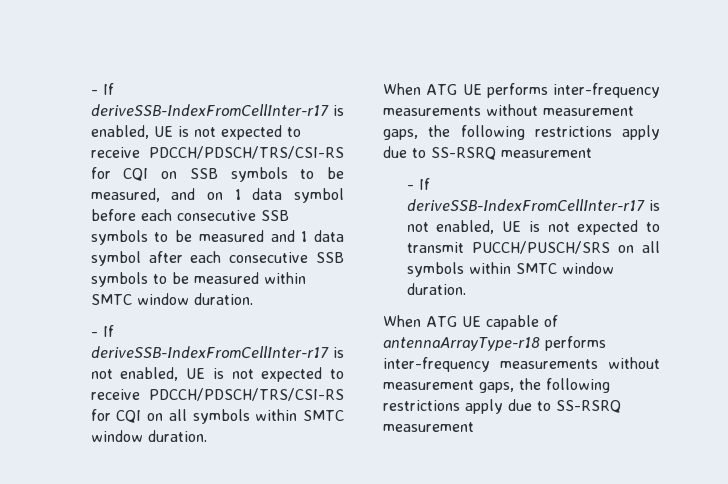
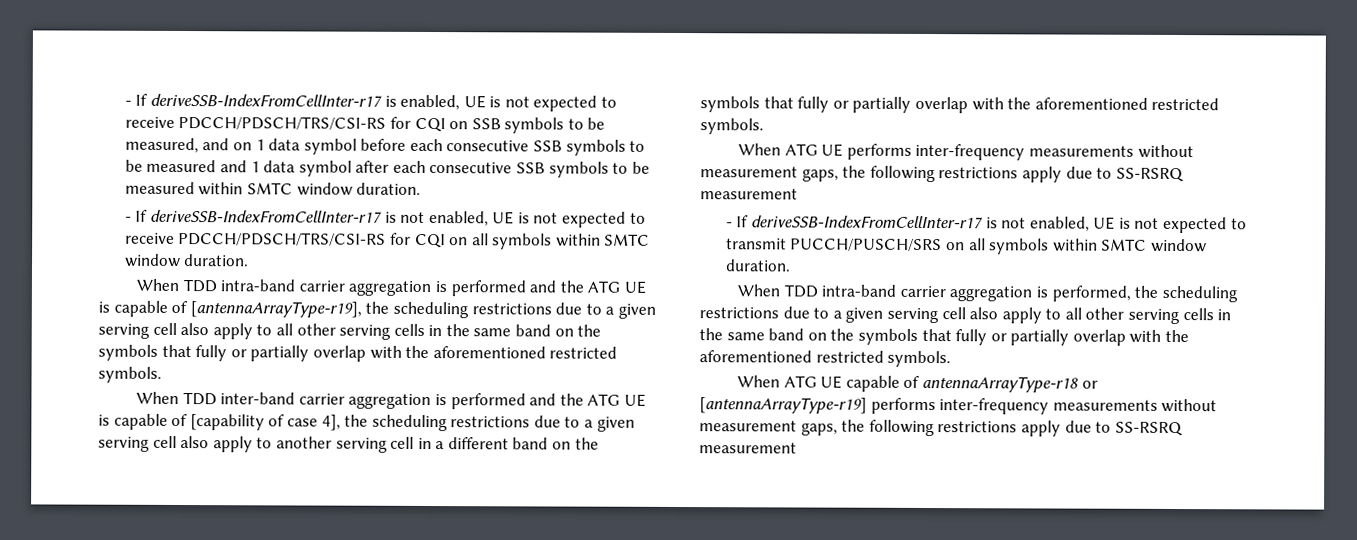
+ When TDD intra-band carrier aggregation is performed and the ATG UE is capable of [antennaArrayType-r19], the scheduling restrictions due to a given serving cell also apply to all other serving cells in the same band on the symbols that fully or partially overlap with the aforementioned restricted symbols.
+ When TDD inter-band carrier aggregation is performed and the ATG UE is capable of [capability of case 4], the scheduling restrictions due to a given serving cell also apply to another serving cell in a different band on the symbols that fully or partially overlap with the aforementioned restricted symbols.
+ When TDD intra-band carrier aggregation is performed, the scheduling restrictions due to a given serving cell also apply to all other serving cells in the same band on the symbols that fully or partially overlap with the aforementioned restricted symbols.
- When ATG UE capable of antennaArrayType-r18 performs inter-frequency measurements without measurement gaps, the following restrictions apply due to SS-RSRQ measurement
+ When ATG UE capable of antennaArrayType-r18 or [antennaArrayType-r19] performs inter-frequency measurements without measurement gaps, the following restrictions apply due to SS-RSRQ measurement

